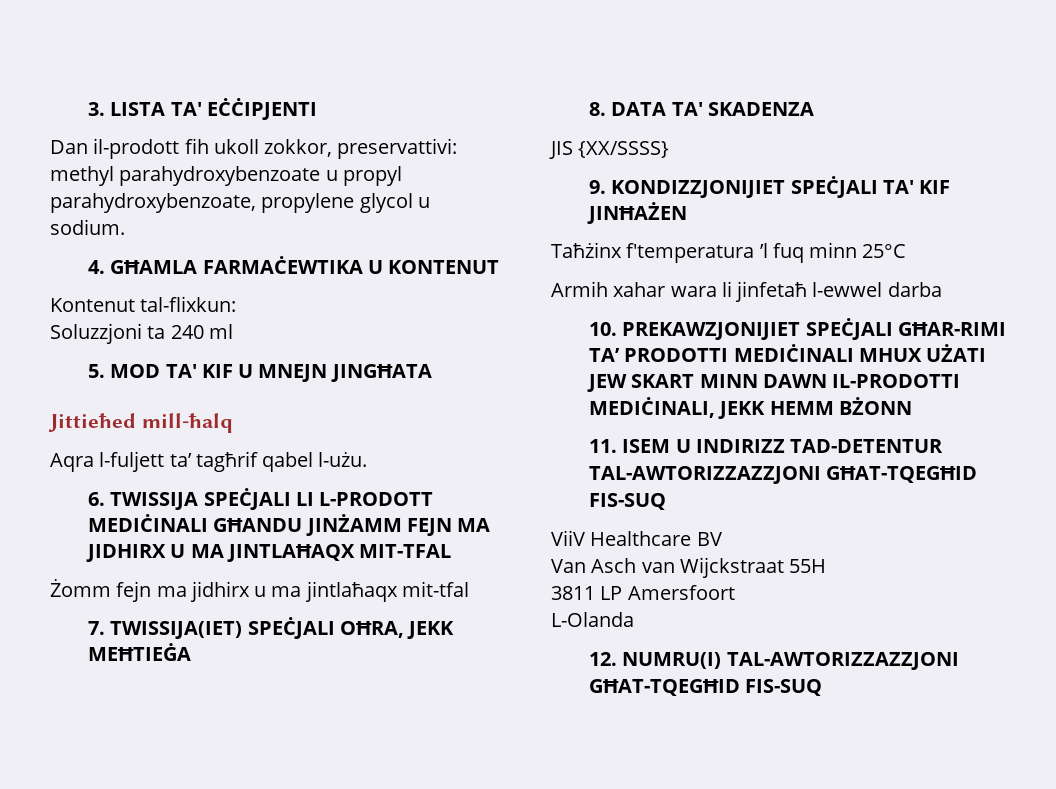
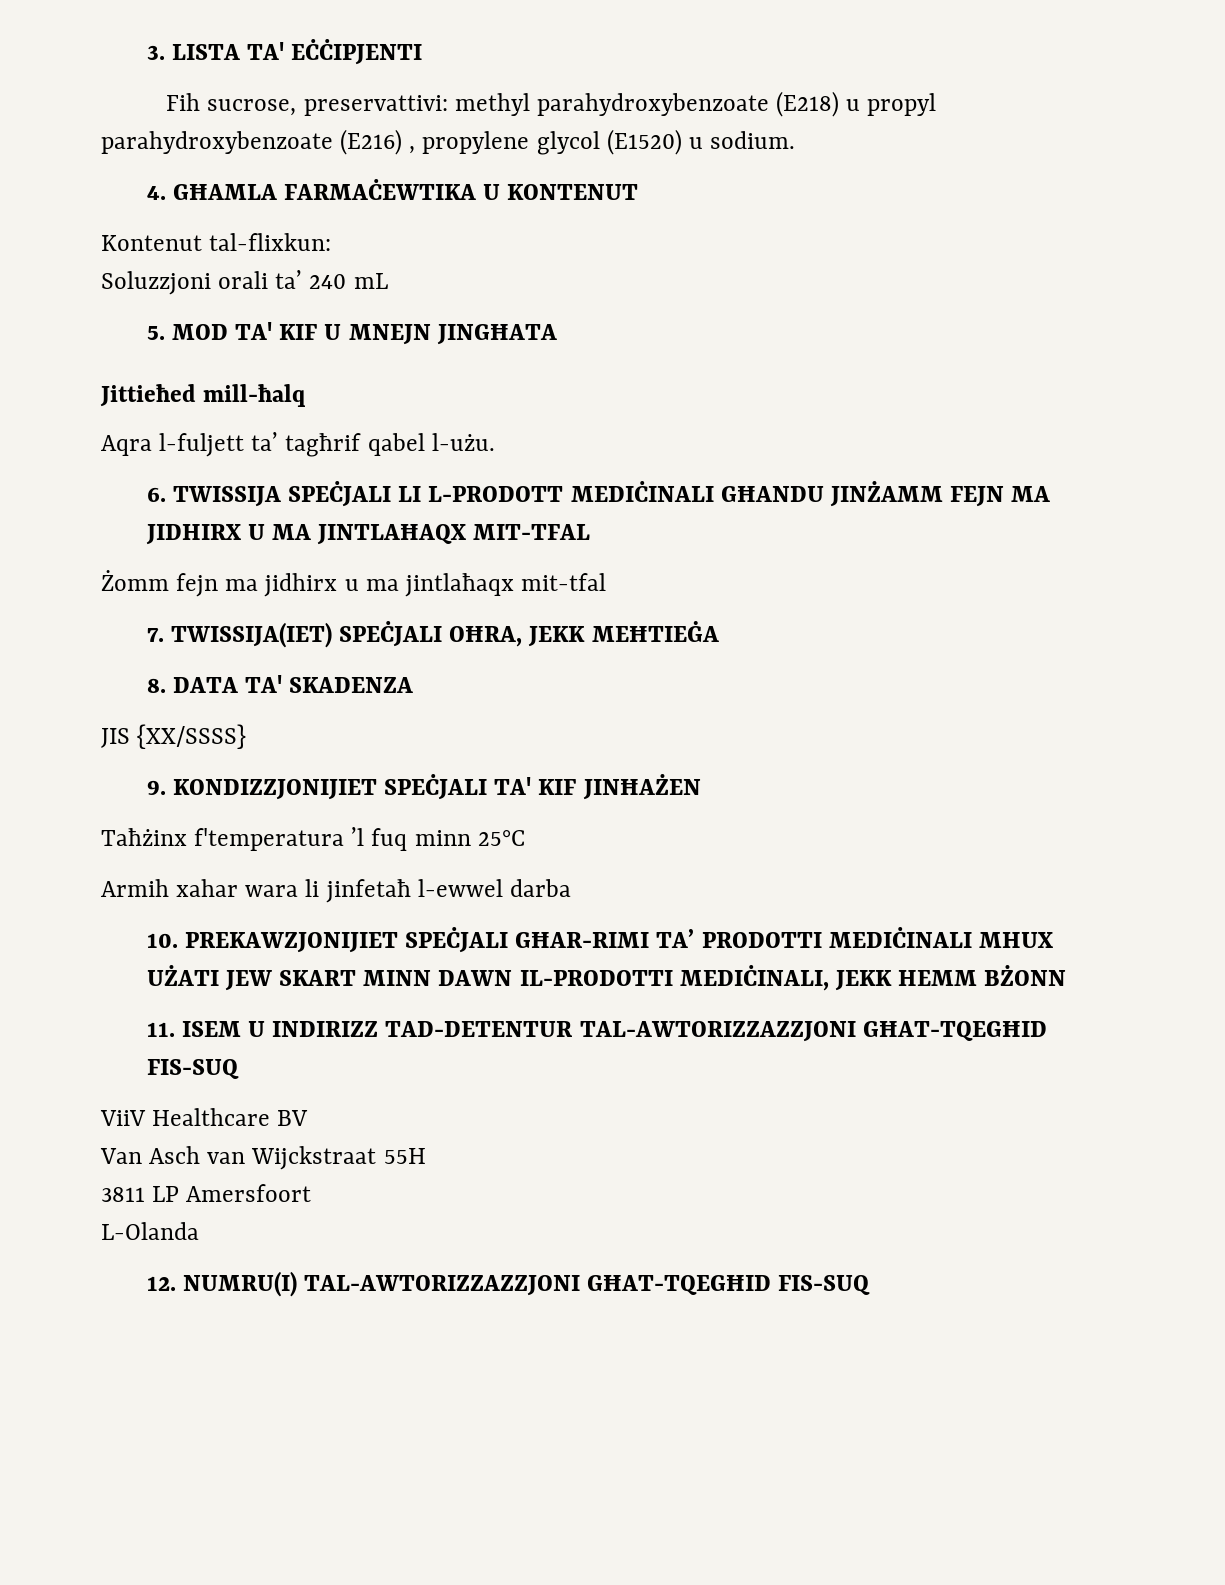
- Dan il-prodott fih ukoll zokkor, preservattivi: methyl parahydroxybenzoate u propyl parahydroxybenzoate, propylene glycol u sodium.
+ Fih sucrose, preservattivi: methyl parahydroxybenzoate (E218) u propyl parahydroxybenzoate (E216) , propylene glycol (E1520) u sodium.
- Soluzzjoni ta 240 ml
+ Soluzzjoni orali ta’ 240 mL

